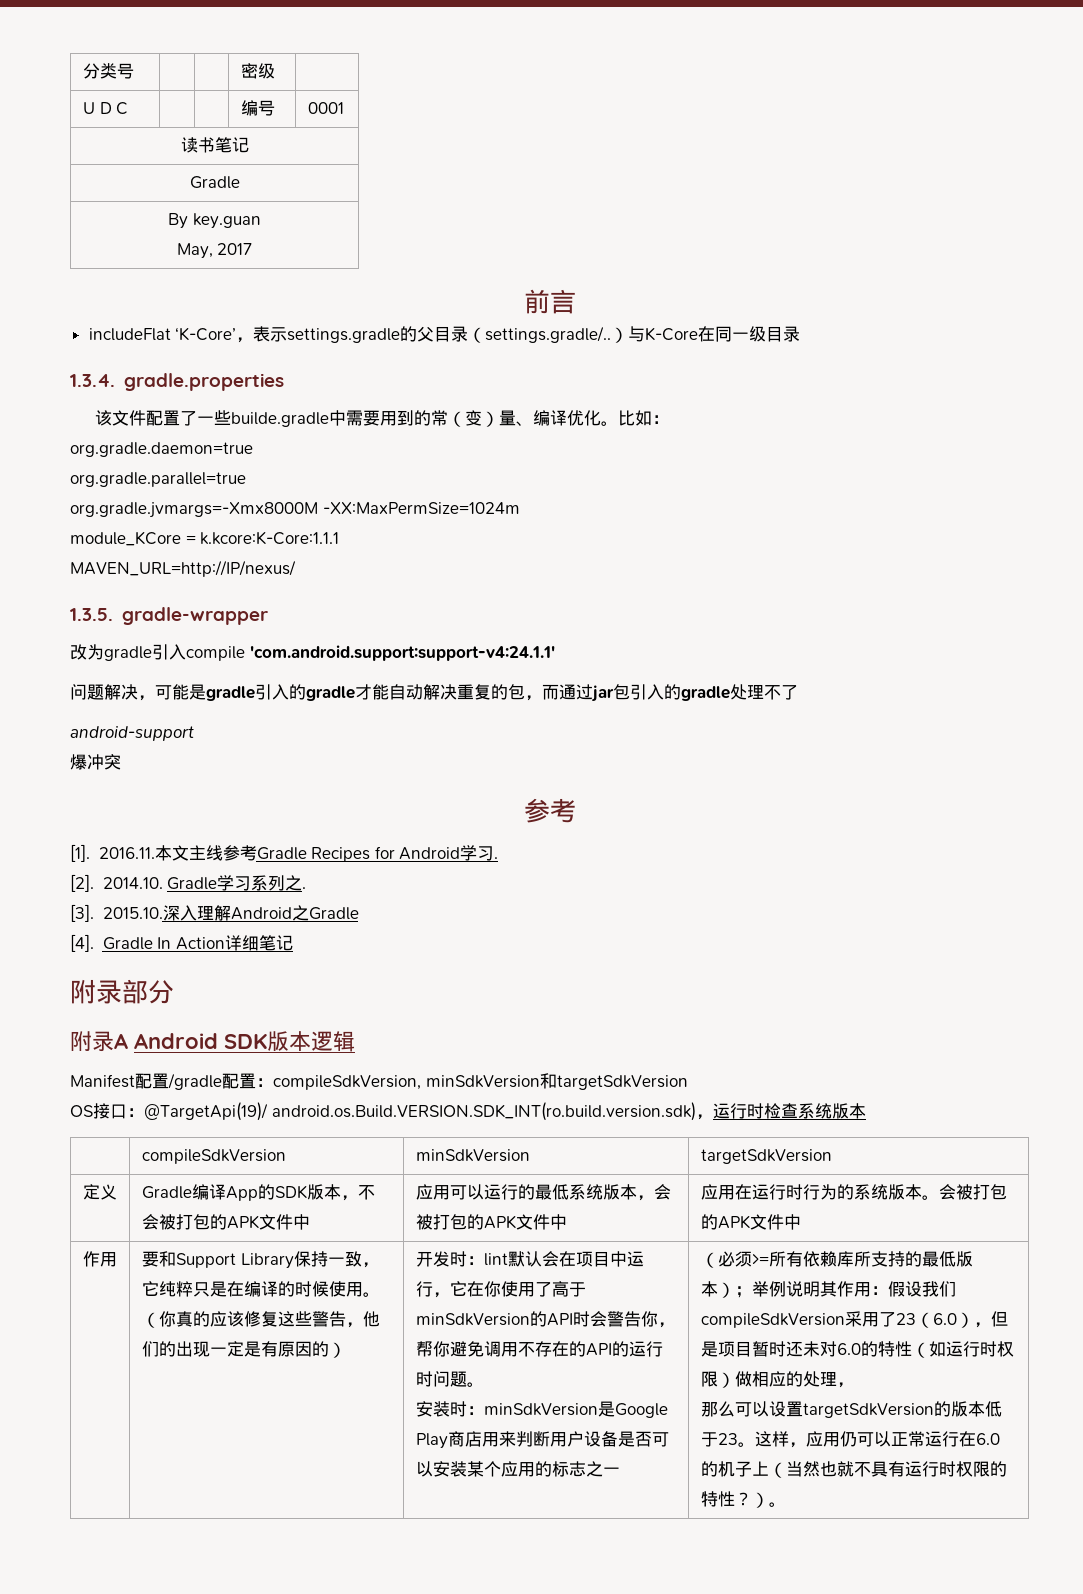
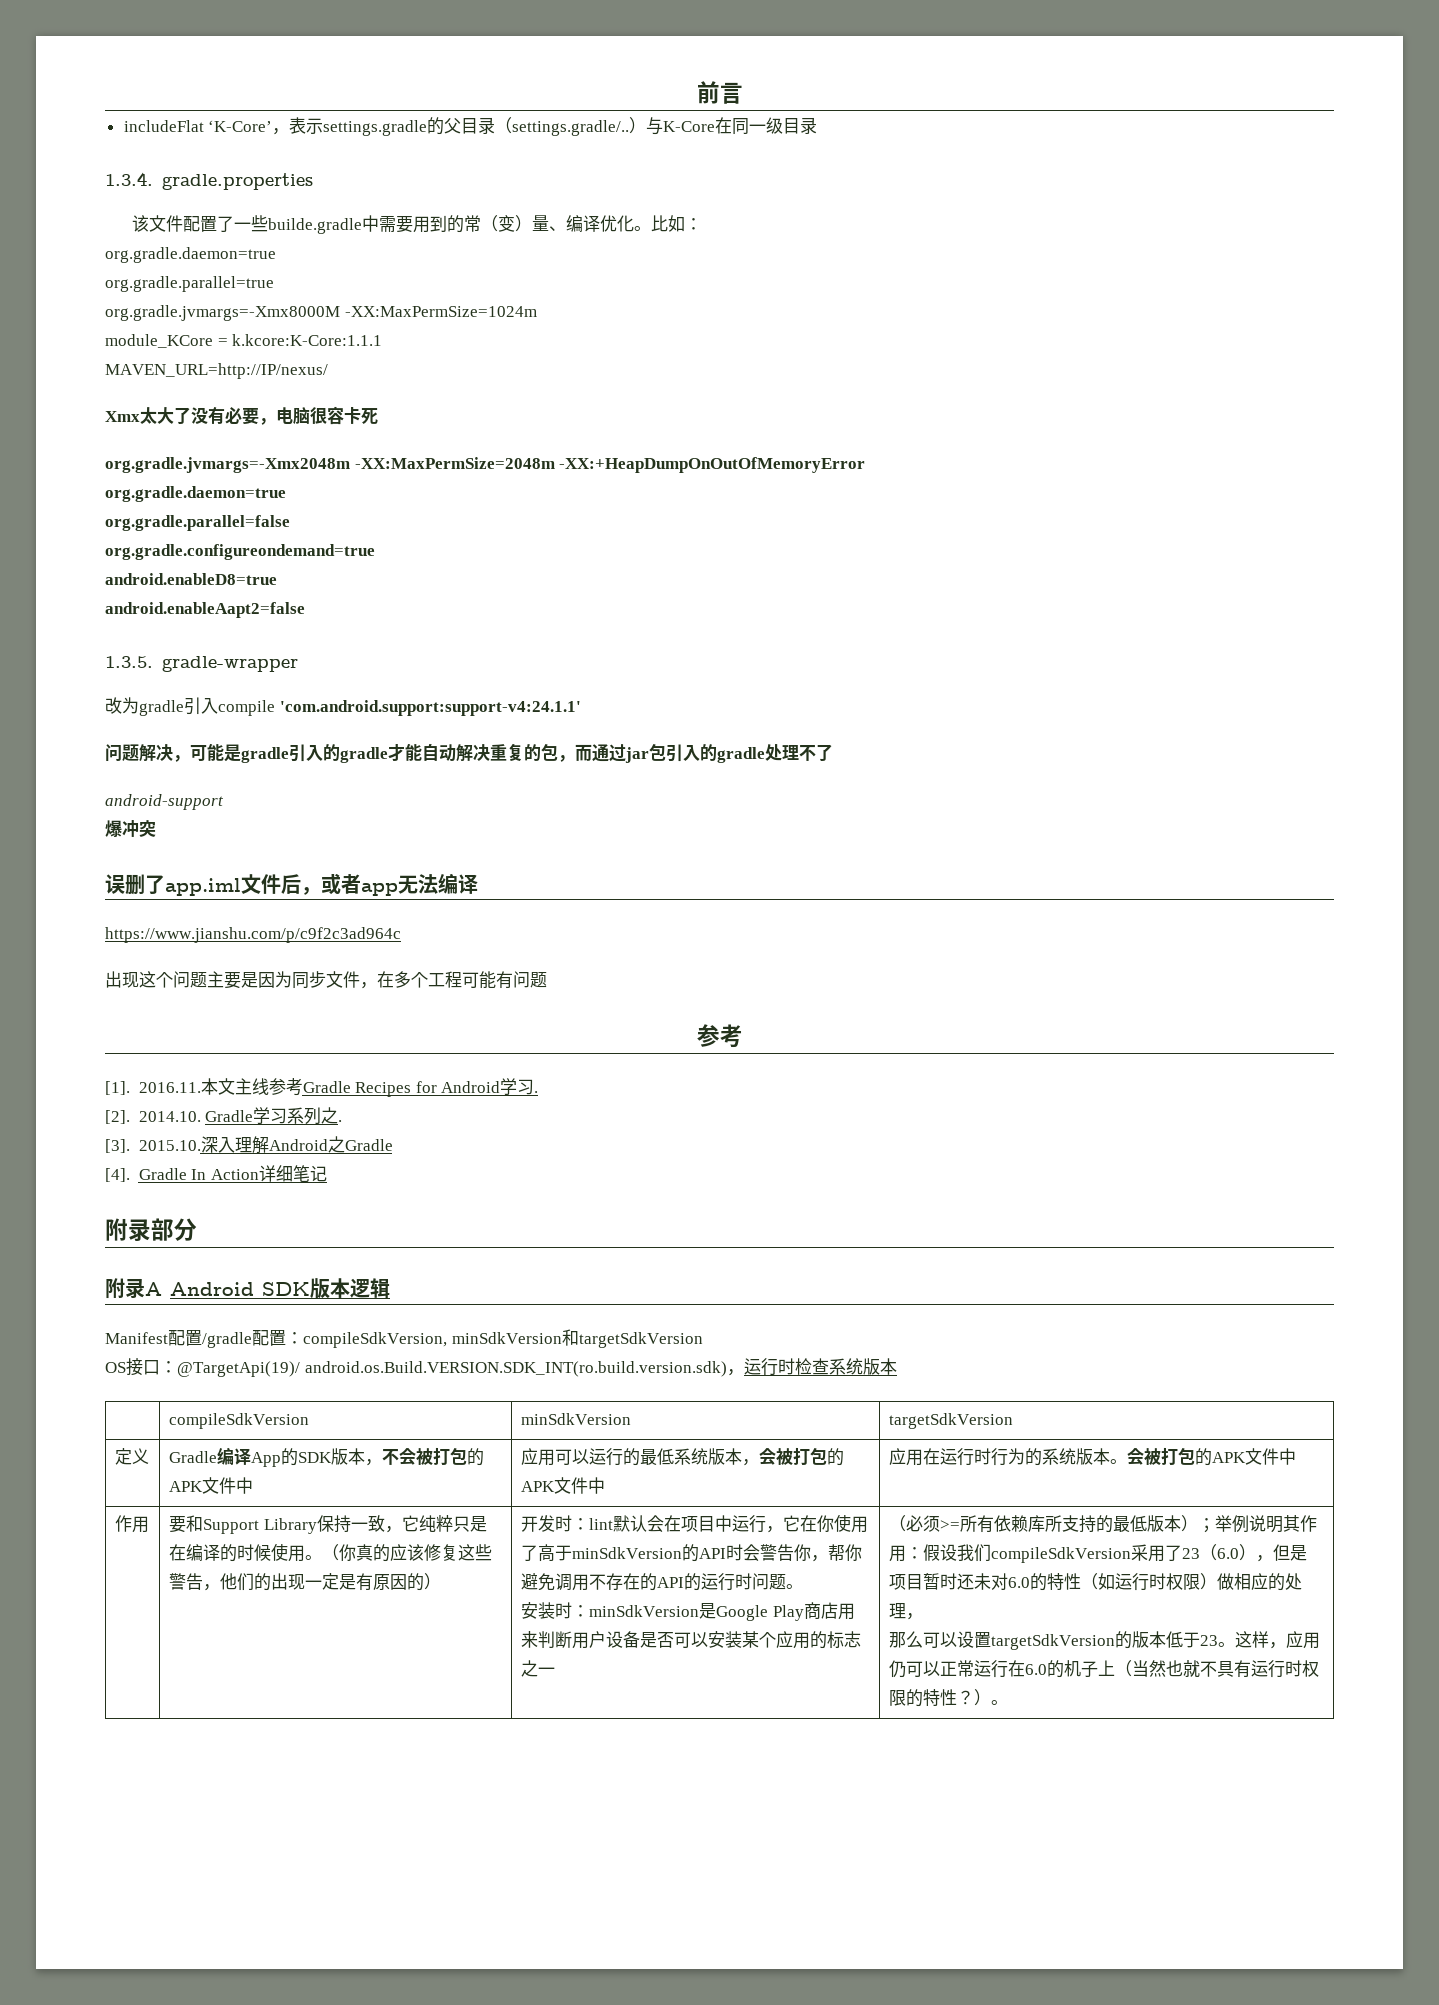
- 分类号 | | | 密级 |
- U D C | | | 编号 | 0001
- 读书笔记
- Gradle
- By key.guan
- May, 2017
+ Xmx太大了没有必要，电脑很容卡死
+ org.gradle.jvmargs=-Xmx2048m -XX:MaxPermSize=2048m -XX:+HeapDumpOnOutOfMemoryError
+ org.gradle.daemon=true
+ org.gradle.parallel=false
+ org.gradle.configureondemand=true
+ android.enableD8=true
+ android.enableAapt2=false
+ 误删了app.iml文件后，或者app无法编译
+ https://www.jianshu.com/p/c9f2c3ad964c
+ 出现这个问题主要是因为同步文件，在多个工程可能有问题

